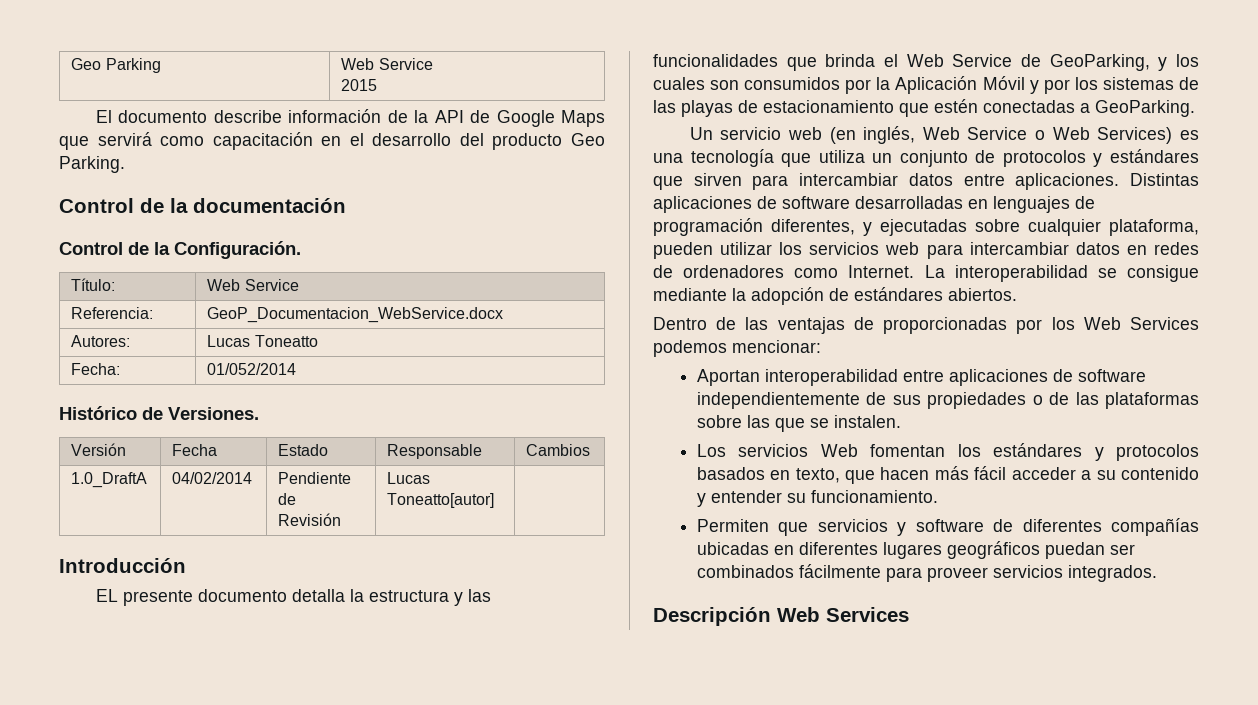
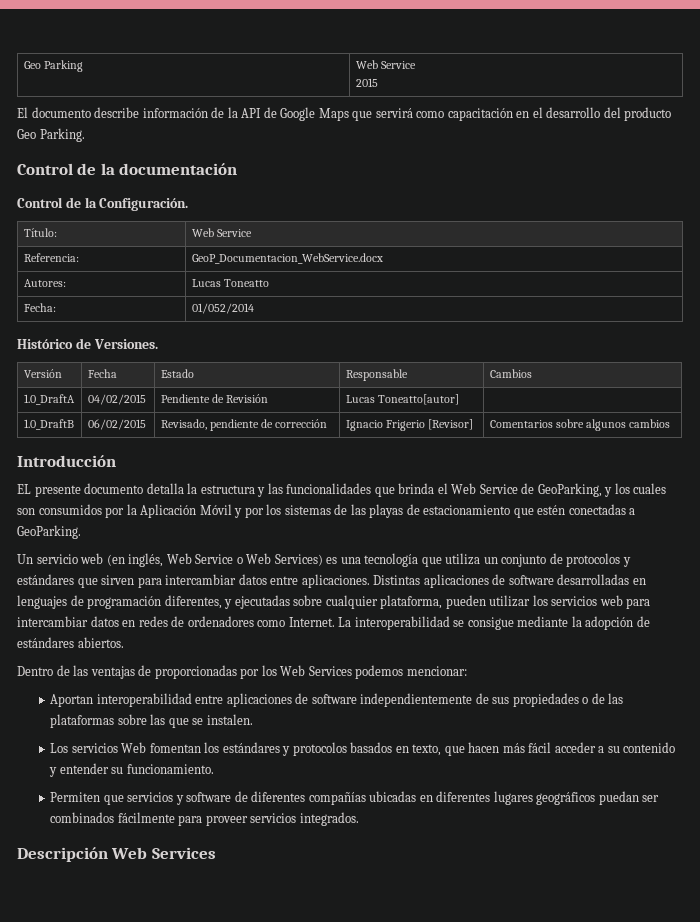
- 1.0_DraftA | 04/02/2014 | Pendiente de Revisión | Lucas Toneatto[autor] |
+ 1.0_DraftA | 04/02/2015 | Pendiente de Revisión | Lucas Toneatto[autor] |
+ 1.0_DraftB | 06/02/2015 | Revisado, pendiente de corrección | Ignacio Frigerio [Revisor] | Comentarios sobre algunos cambios

